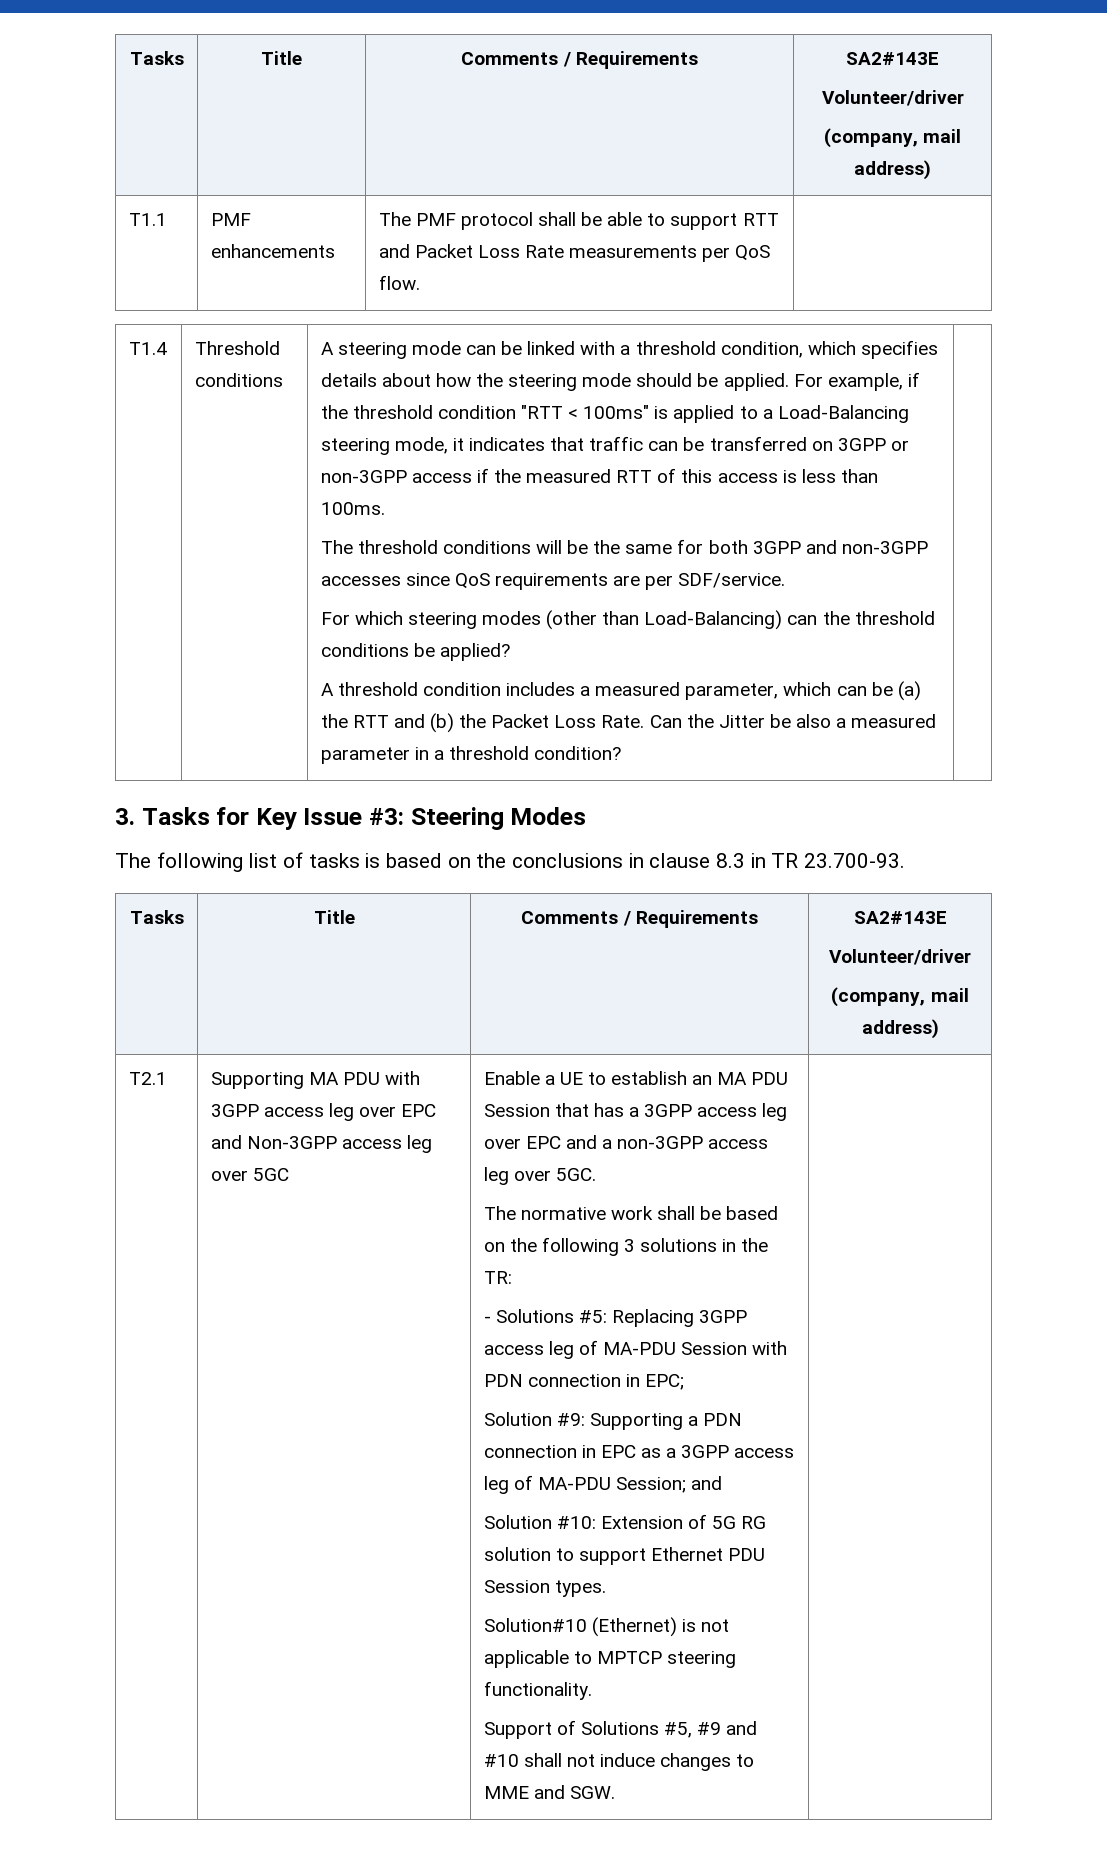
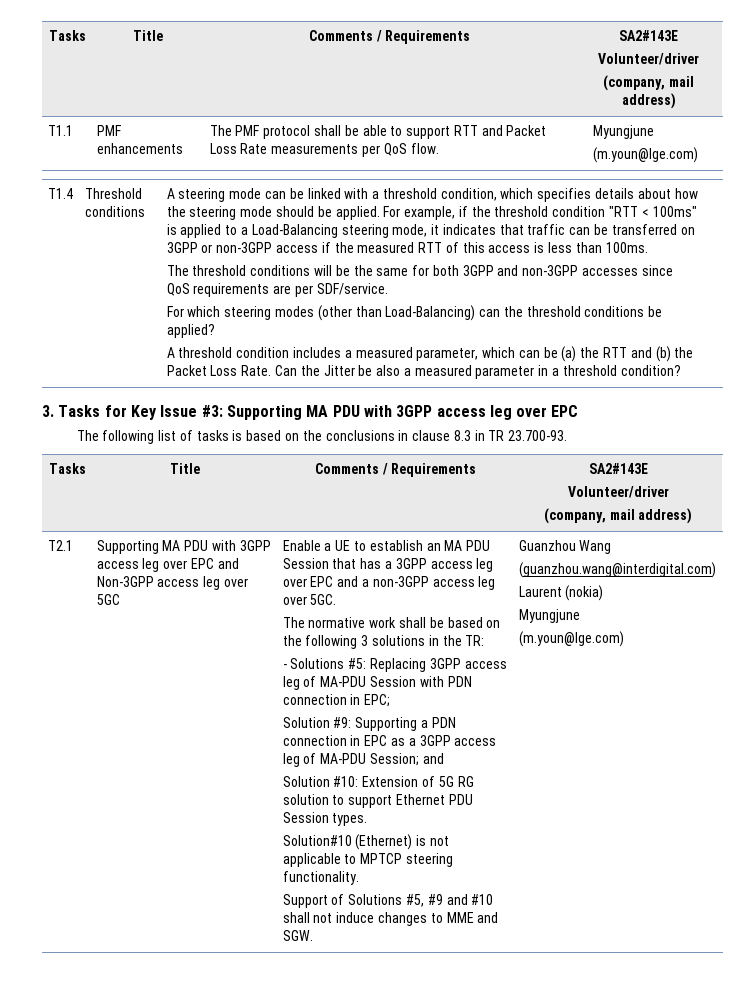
- T1.1 | PMF enhancements | The PMF protocol shall be able to support RTT and Packet Loss Rate measurements per QoS flow. |
+ T1.1 | PMF enhancements | The PMF protocol shall be able to support RTT and Packet Loss Rate measurements per QoS flow. | Myungjune
+ (m.youn@lge.com)
- 3. Tasks for Key Issue #3: Steering Modes
+ 3. Tasks for Key Issue #3: Supporting MA PDU with 3GPP access leg over EPC
+ Guanzhou Wang
+ (guanzhou.wang@interdigital.com)
+ Laurent (nokia)
+ Myungjune
+ (m.youn@lge.com)

